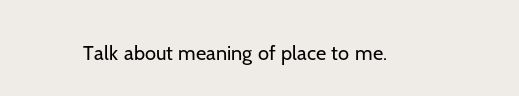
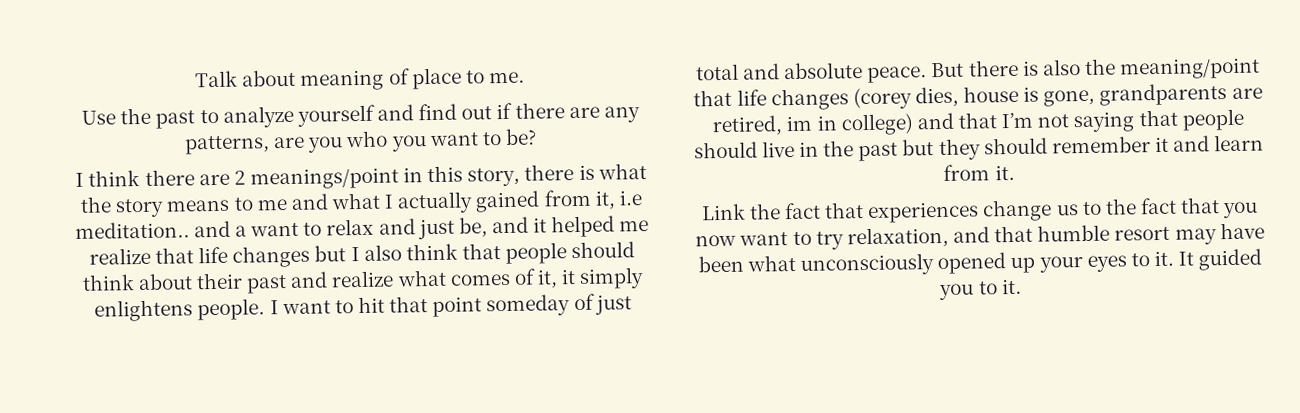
+ Use the past to analyze yourself and find out if there are any patterns, are you who you want to be?
+ I think there are 2 meanings/point in this story, there is what the story means to me and what I actually gained from it, i.e meditation.. and a want to relax and just be, and it helped me realize that life changes but I also think that people should think about their past and realize what comes of it, it simply enlightens people. I want to hit that point someday of just total and absolute peace. But there is also the meaning/point that life changes (corey dies, house is gone, grandparents are retired, im in college) and that I’m not saying that people should live in the past but they should remember it and learn from it.
+ Link the fact that experiences change us to the fact that you now want to try relaxation, and that humble resort may have been what unconsciously opened up your eyes to it. It guided you to it.

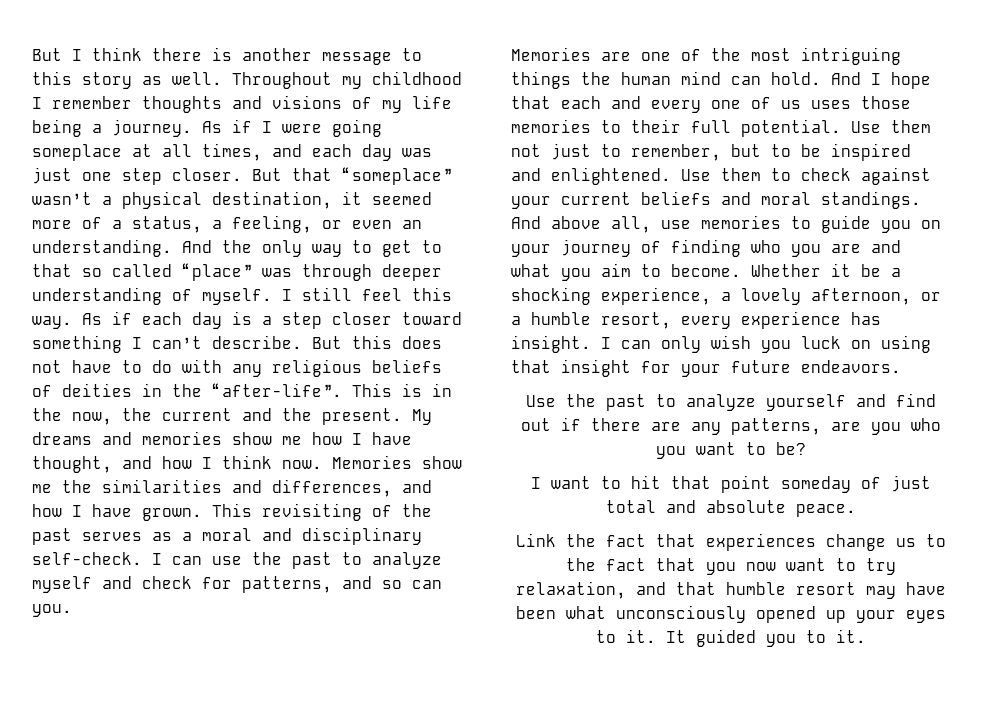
- Talk about meaning of place to me.
+ But I think there is another message to this story as well. Throughout my childhood I remember thoughts and visions of my life being a journey. As if I were going someplace at all times, and each day was just one step closer. But that “someplace” wasn’t a physical destination, it seemed more of a status, a feeling, or even an understanding. And the only way to get to that so called “place” was through deeper understanding of myself. I still feel this way. As if each day is a step closer toward something I can’t describe. But this does not have to do with any religious beliefs of deities in the “after-life”. This is in the now, the current and the present. My dreams and memories show me how I have thought, and how I think now. Memories show me the similarities and differences, and how I have grown. This revisiting of the past serves as a moral and disciplinary self-check. I can use the past to analyze myself and check for patterns, and so can you.
+ Memories are one of the most intriguing things the human mind can hold. And I hope that each and every one of us uses those memories to their full potential. Use them not just to remember, but to be inspired and enlightened. Use them to check against your current beliefs and moral standings. And above all, use memories to guide you on your journey of finding who you are and what you aim to become. Whether it be a shocking experience, a lovely afternoon, or a humble resort, every experience has insight. I can only wish you luck on using that insight for your future endeavors.
- I think there are 2 meanings/point in this story, there is what the story means to me and what I actually gained from it, i.e meditation.. and a want to relax and just be, and it helped me realize that life changes but I also think that people should think about their past and realize what comes of it, it simply enlightens people. I want to hit that point someday of just total and absolute peace. But there is also the meaning/point that life changes (corey dies, house is gone, grandparents are retired, im in college) and that I’m not saying that people should live in the past but they should remember it and learn from it.
+ I want to hit that point someday of just total and absolute peace.

